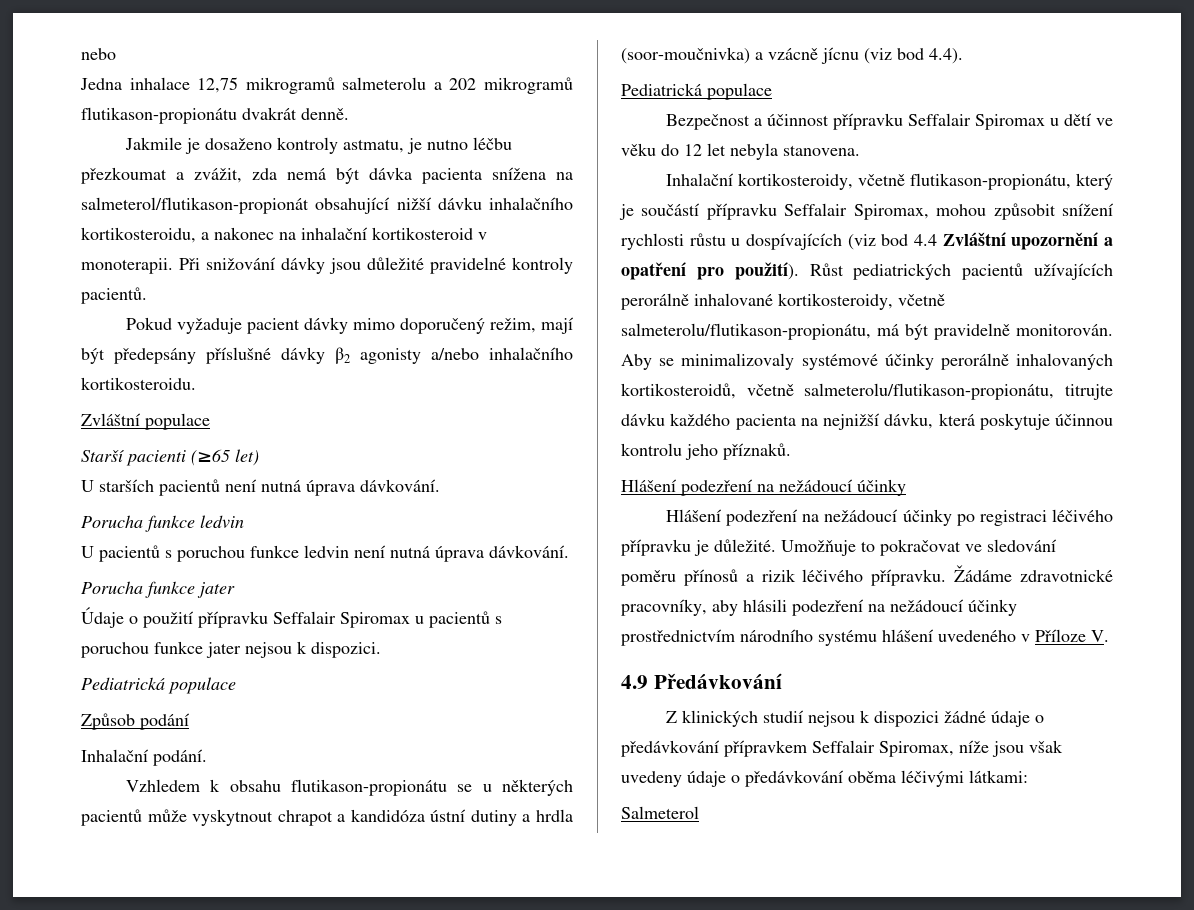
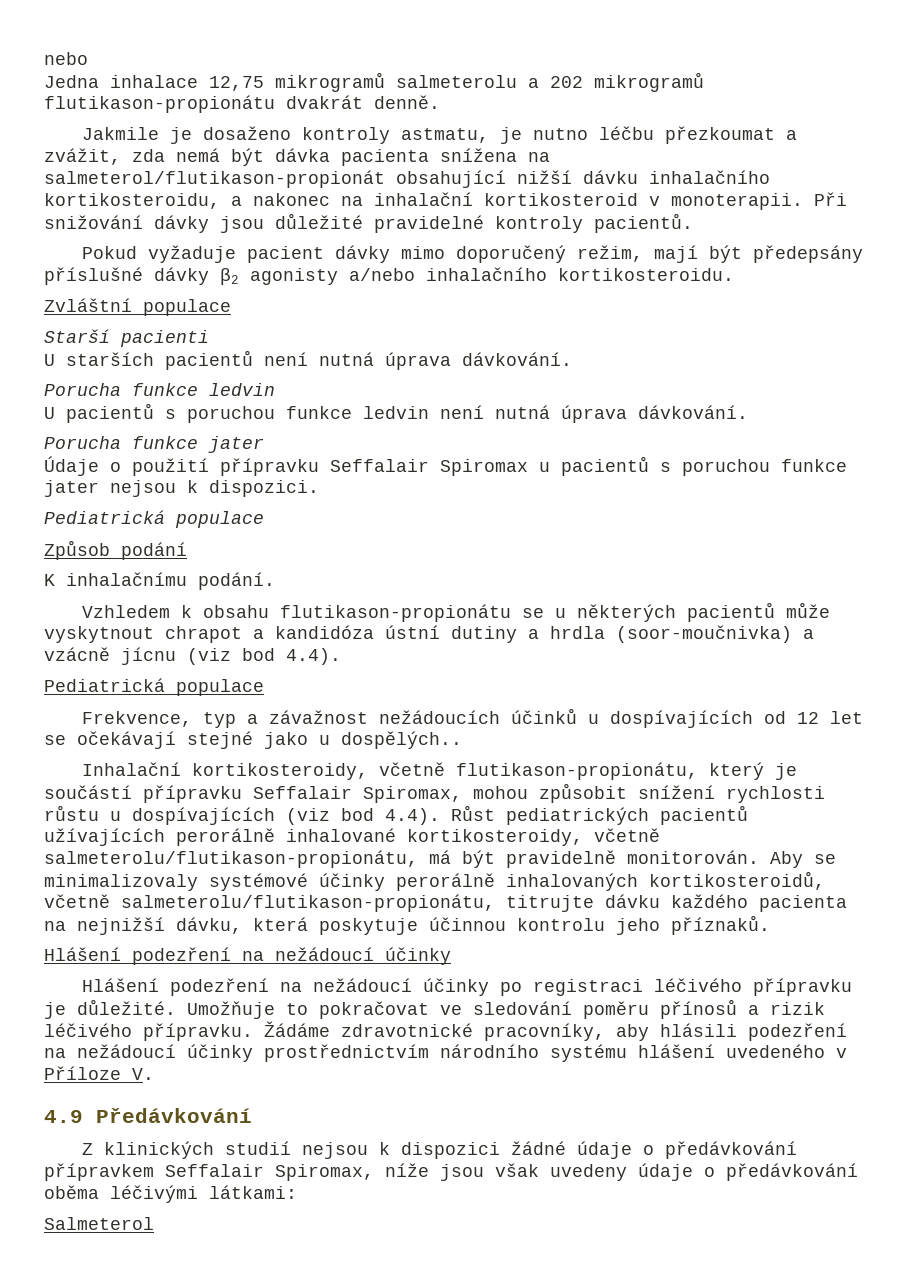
- Starší pacienti (≥65 let)
+ Starší pacienti
- Inhalační podání.
+ K inhalačnímu podání.
- Bezpečnost a účinnost přípravku Seffalair Spiromax u dětí ve věku do 12 let nebyla stanovena.
+ Frekvence, typ a závažnost nežádoucích účinků u dospívajících od 12 let se očekávají stejné jako u dospělých..
- Inhalační kortikosteroidy, včetně flutikason-propionátu, který je součástí přípravku Seffalair Spiromax, mohou způsobit snížení rychlosti růstu u dospívajících (viz bod 4.4 Zvláštní upozornění a opatření pro použití). Růst pediatrických pacientů užívajících perorálně inhalované kortikosteroidy, včetně salmeterolu/flutikason-propionátu, má být pravidelně monitorován.
+ Inhalační kortikosteroidy, včetně flutikason-propionátu, který je součástí přípravku Seffalair Spiromax, mohou způsobit snížení rychlosti růstu u dospívajících (viz bod 4.4). Růst pediatrických pacientů užívajících perorálně inhalované kortikosteroidy, včetně salmeterolu/flutikason-propionátu, má být pravidelně monitorován.

